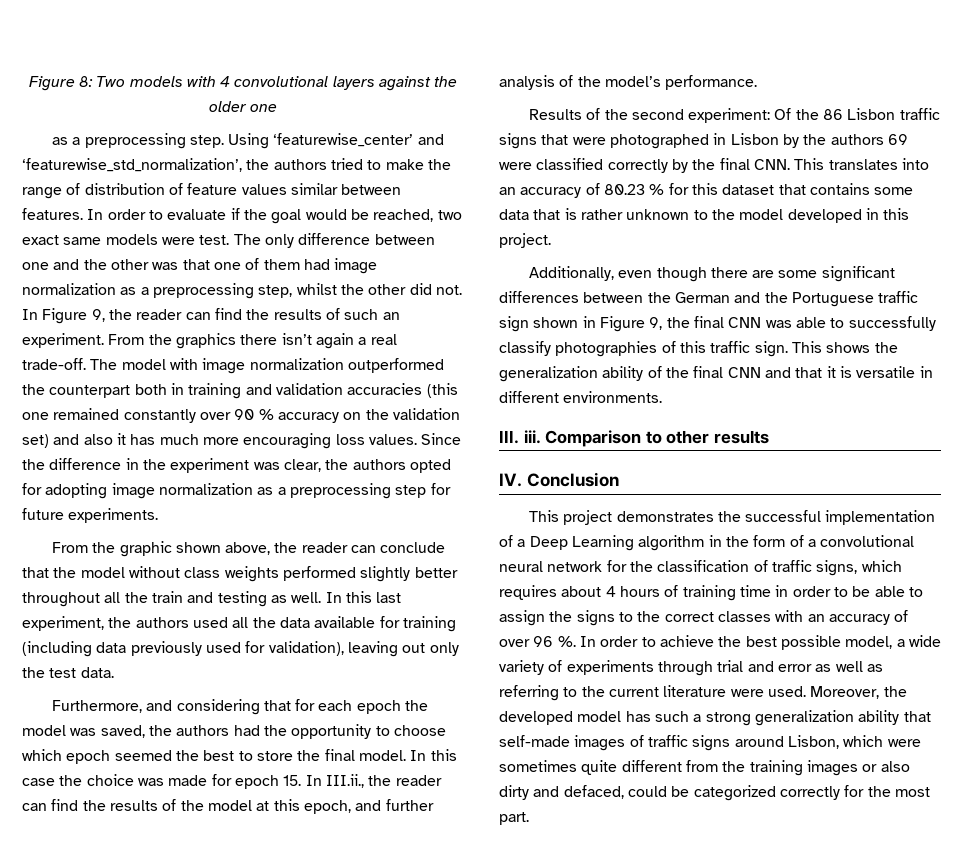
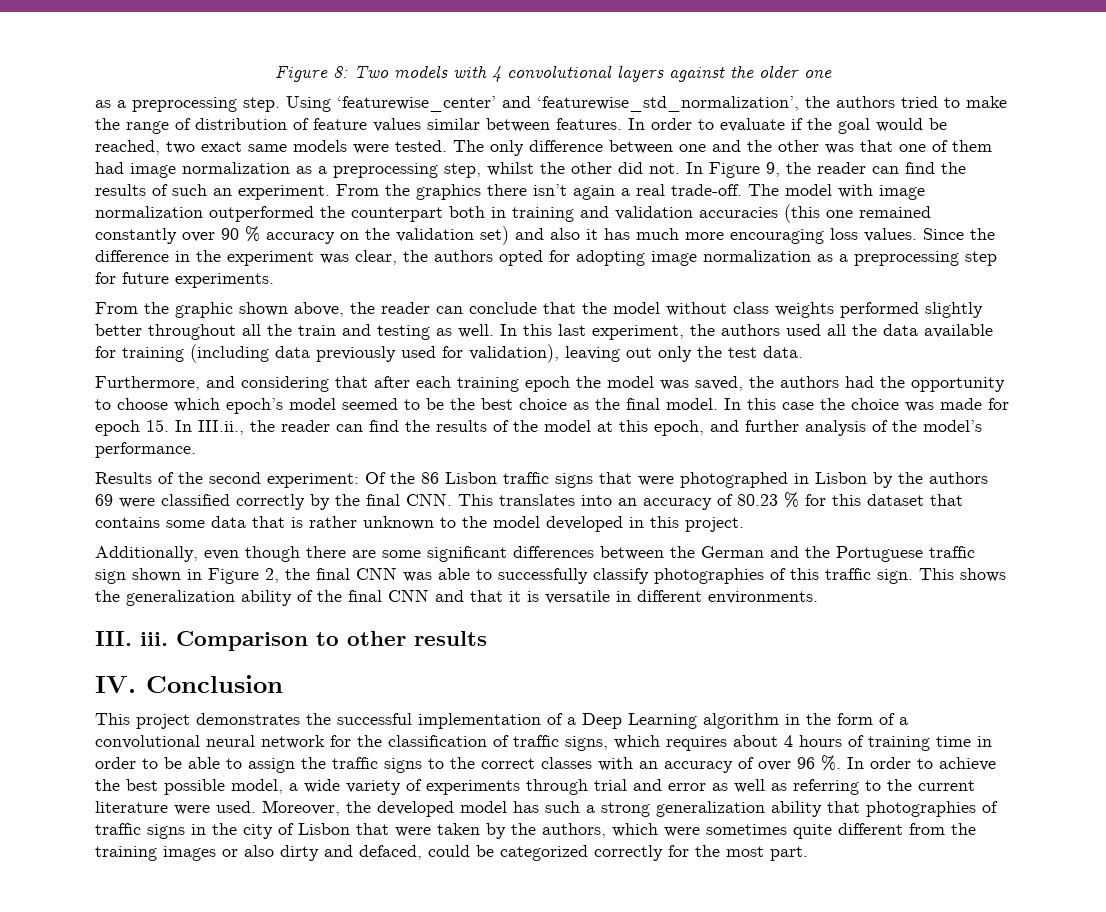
- In order to evaluate if the goal would be reached, two exact same models were test.
+ In order to evaluate if the goal would be reached, two exact same models were tested.
- Furthermore, and considering that for each epoch the model was saved, the authors had the opportunity to choose which epoch seemed the best to store the final model.
+ Furthermore, and considering that after each training epoch the model was saved, the authors had the opportunity to choose which epoch’s model seemed to be the best choice as the final model.
- Additionally, even though there are some significant differences between the German and the Portuguese traffic sign shown in Figure 9, the final CNN was able to successfully classify photographies of this traffic sign.
+ Additionally, even though there are some significant differences between the German and the Portuguese traffic sign shown in Figure 2, the final CNN was able to successfully classify photographies of this traffic sign.
- This project demonstrates the successful implementation of a Deep Learning algorithm in the form of a convolutional neural network for the classification of traffic signs, which requires about 4 hours of training time in order to be able to assign the signs to the correct classes with an accuracy of over 96 %.
+ This project demonstrates the successful implementation of a Deep Learning algorithm in the form of a convolutional neural network for the classification of traffic signs, which requires about 4 hours of training time in order to be able to assign the traffic signs to the correct classes with an accuracy of over 96 %.
- Moreover, the developed model has such a strong generalization ability that self-made images of traffic signs around Lisbon, which were sometimes quite different from the training images or also dirty and defaced, could be categorized correctly for the most part.
+ Moreover, the developed model has such a strong generalization ability that photographies of traffic signs in the city of Lisbon that were taken by the authors, which were sometimes quite different from the training images or also dirty and defaced, could be categorized correctly for the most part.

